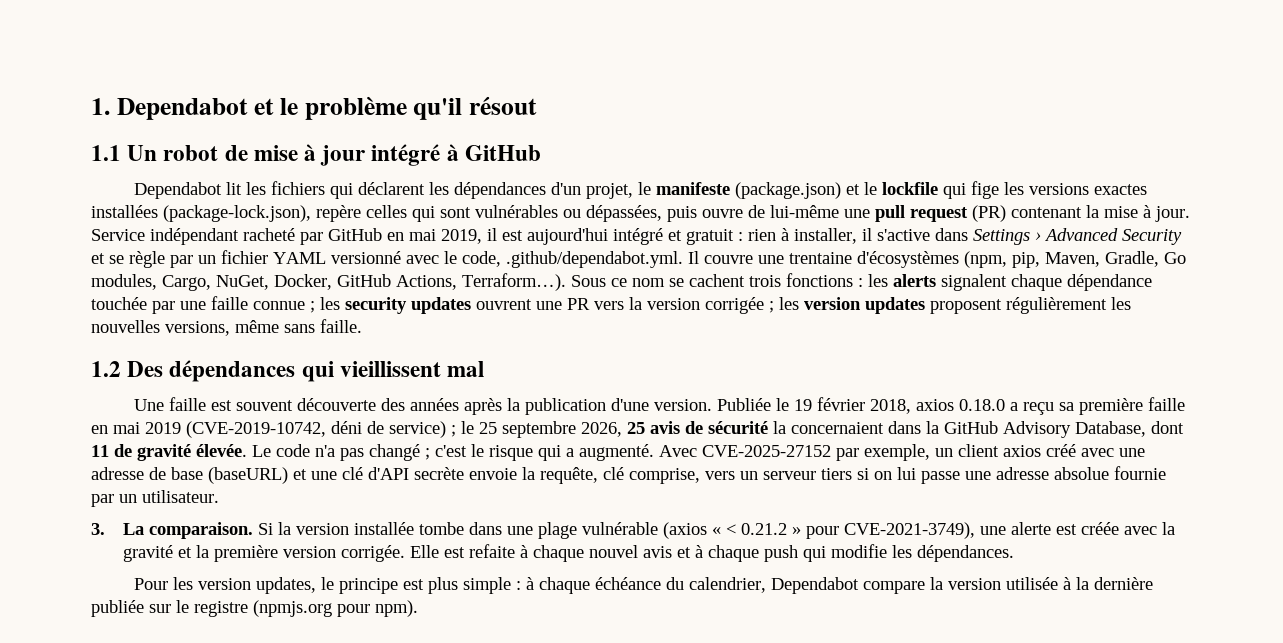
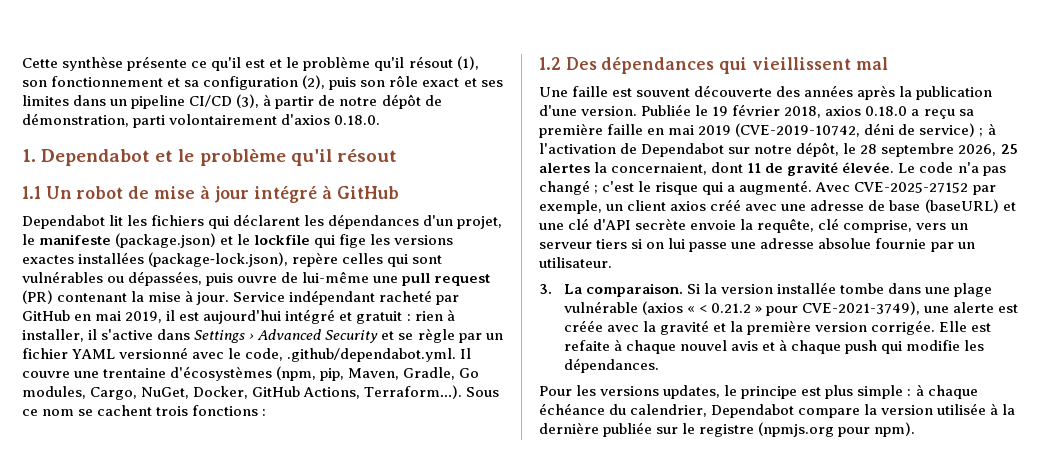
+ Cette synthèse présente ce qu'il est et le problème qu'il résout (1), son fonctionnement et sa configuration (2), puis son rôle exact et ses limites dans un pipeline CI/CD (3), à partir de notre dépôt de démonstration, parti volontairement d'axios 0.18.0.
- Sous ce nom se cachent trois fonctions : les alerts signalent chaque dépendance touchée par une faille connue ; les security updates ouvrent une PR vers la version corrigée ; les version updates proposent régulièrement les nouvelles versions, même sans faille.
+ Sous ce nom se cachent trois fonctions :
- Publiée le 19 février 2018, axios 0.18.0 a reçu sa première faille en mai 2019 (CVE-2019-10742, déni de service) ; le 25 septembre 2026, 25 avis de sécurité la concernaient dans la GitHub Advisory Database, dont 11 de gravité élevée.
+ Publiée le 19 février 2018, axios 0.18.0 a reçu sa première faille en mai 2019 (CVE-2019-10742, déni de service) ; à l'activation de Dependabot sur notre dépôt, le 28 septembre 2026, 25 alertes la concernaient, dont 11 de gravité élevée.
- Pour les version updates, le principe est plus simple : à chaque échéance du calendrier, Dependabot compare la version utilisée à la dernière publiée sur le registre (npmjs.org pour npm).
+ Pour les versions updates, le principe est plus simple : à chaque échéance du calendrier, Dependabot compare la version utilisée à la dernière publiée sur le registre (npmjs.org pour npm).

